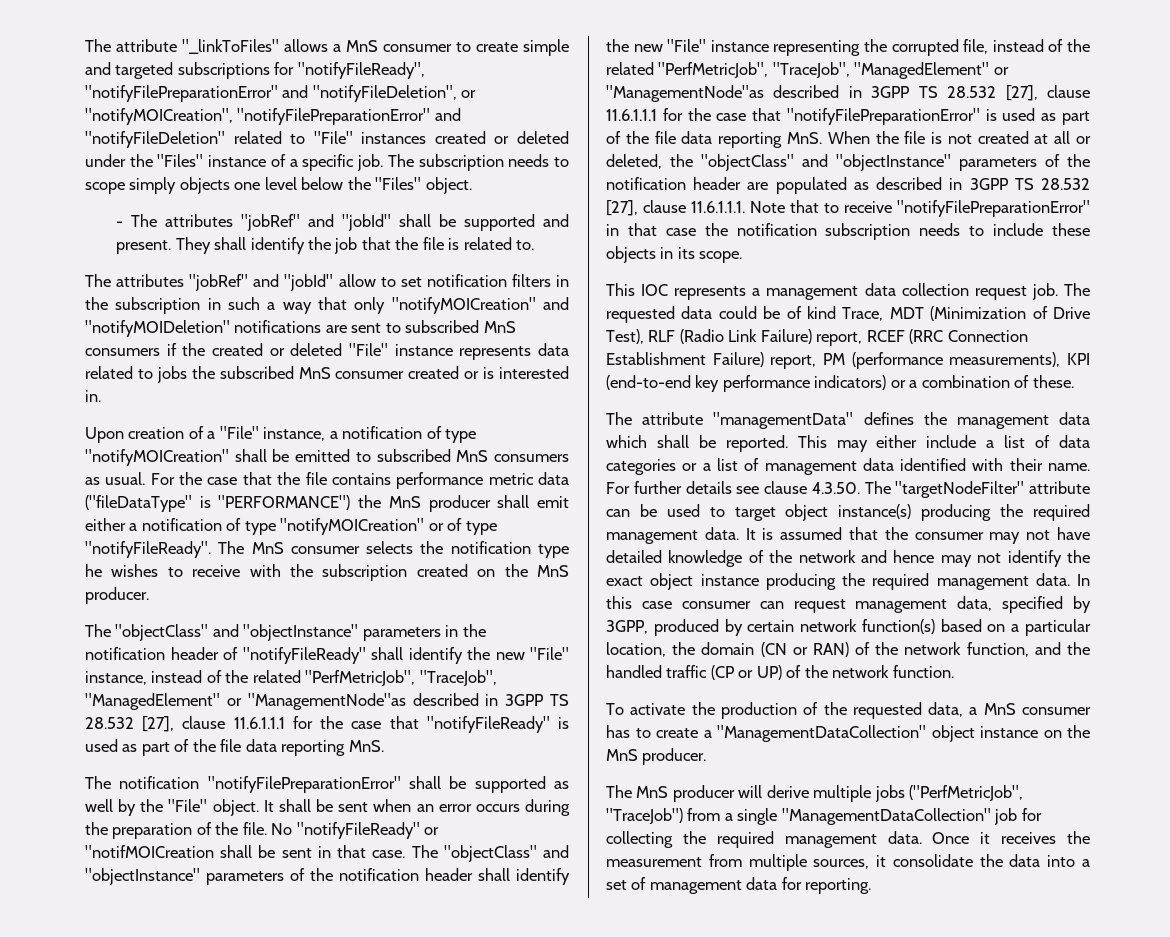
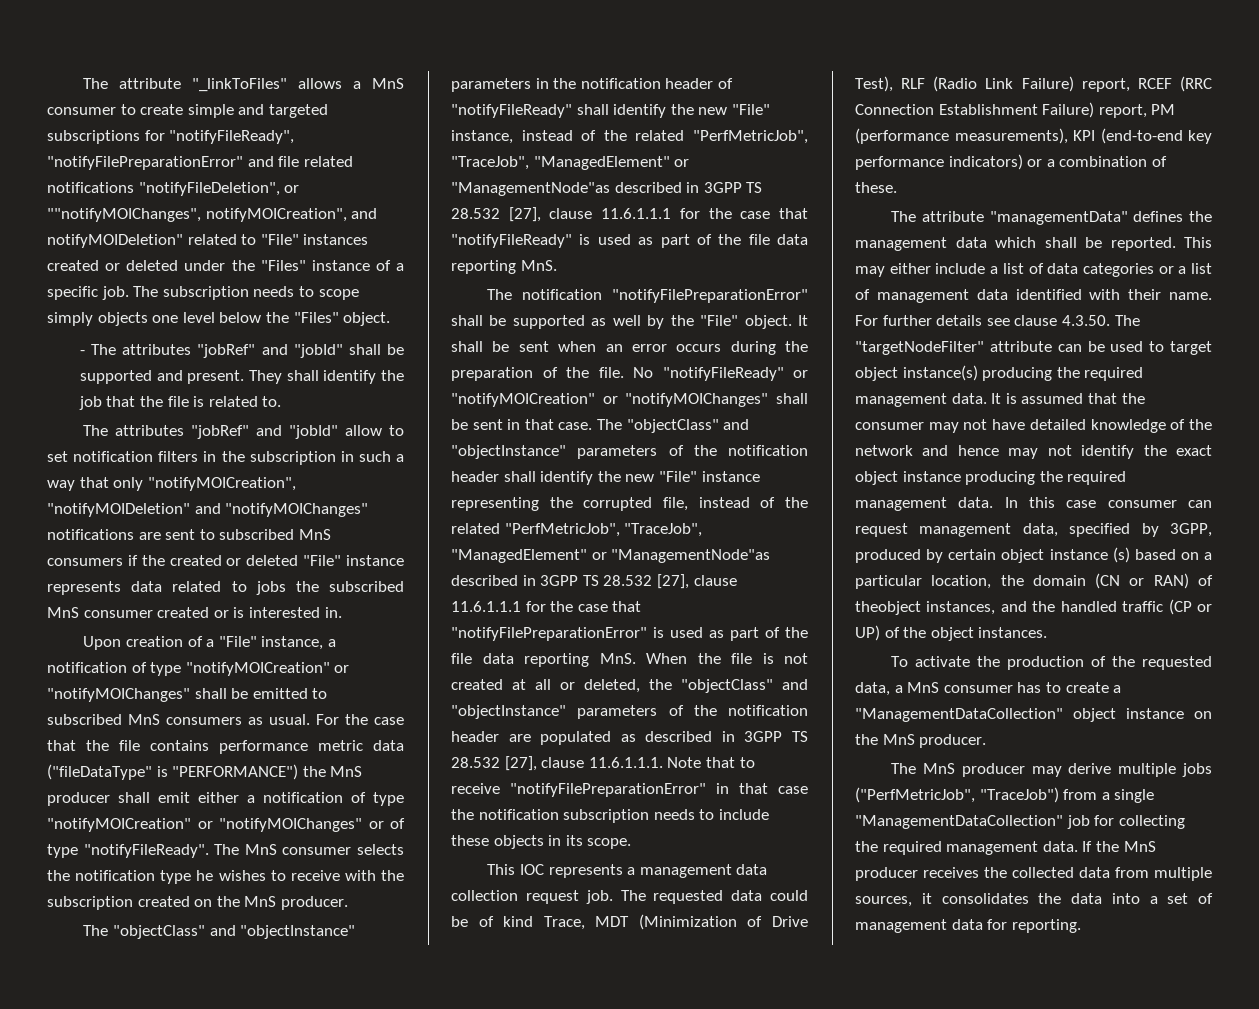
- The attribute "_linkToFiles" allows a MnS consumer to create simple and targeted subscriptions for "notifyFileReady", "notifyFilePreparationError" and "notifyFileDeletion", or "notifyMOICreation", "notifyFilePreparationError" and "notifyFileDeletion" related to "File" instances created or deleted under the "Files" instance of a specific job.
+ The attribute "_linkToFiles" allows a MnS consumer to create simple and targeted subscriptions for "notifyFileReady", "notifyFilePreparationError" and file related notifications "notifyFileDeletion", or ""notifyMOIChanges", notifyMOICreation", and notifyMOIDeletion" related to "File" instances created or deleted under the "Files" instance of a specific job.
- The attributes "jobRef" and "jobId" allow to set notification filters in the subscription in such a way that only "notifyMOICreation" and "notifyMOIDeletion" notifications are sent to subscribed MnS consumers if the created or deleted "File" instance represents data related to jobs the subscribed MnS consumer created or is interested in.
+ The attributes "jobRef" and "jobId" allow to set notification filters in the subscription in such a way that only "notifyMOICreation", "notifyMOIDeletion" and "notifyMOIChanges" notifications are sent to subscribed MnS consumers if the created or deleted "File" instance represents data related to jobs the subscribed MnS consumer created or is interested in.
- Upon creation of a "File" instance, a notification of type "notifyMOICreation" shall be emitted to subscribed MnS consumers as usual.
+ Upon creation of a "File" instance, a notification of type "notifyMOICreation" or "notifyMOIChanges" shall be emitted to subscribed MnS consumers as usual.
- For the case that the file contains performance metric data ("fileDataType" is "PERFORMANCE") the MnS producer shall emit either a notification of type "notifyMOICreation" or of type "notifyFileReady".
+ For the case that the file contains performance metric data ("fileDataType" is "PERFORMANCE") the MnS producer shall emit either a notification of type "notifyMOICreation" or "notifyMOIChanges" or of type "notifyFileReady".
- No "notifyFileReady" or "notifMOICreation shall be sent in that case.
+ No "notifyFileReady" or "notifyMOICreation" or "notifyMOIChanges" shall be sent in that case.
- In this case consumer can request management data, specified by 3GPP, produced by certain network function(s) based on a particular location, the domain (CN or RAN) of the network function, and the handled traffic (CP or UP) of the network function.
+ In this case consumer can request management data, specified by 3GPP, produced by certain object instance (s) based on a particular location, the domain (CN or RAN) of theobject instances, and the handled traffic (CP or UP) of the object instances.
- The MnS producer will derive multiple jobs ("PerfMetricJob", "TraceJob") from a single "ManagementDataCollection" job for collecting the required management data.
+ The MnS producer may derive multiple jobs ("PerfMetricJob", "TraceJob") from a single "ManagementDataCollection" job for collecting the required management data.
- Once it receives the measurement from multiple sources, it consolidate the data into a set of management data for reporting.
+ If the MnS producer receives the collected data from multiple sources, it consolidates the data into a set of management data for reporting.

